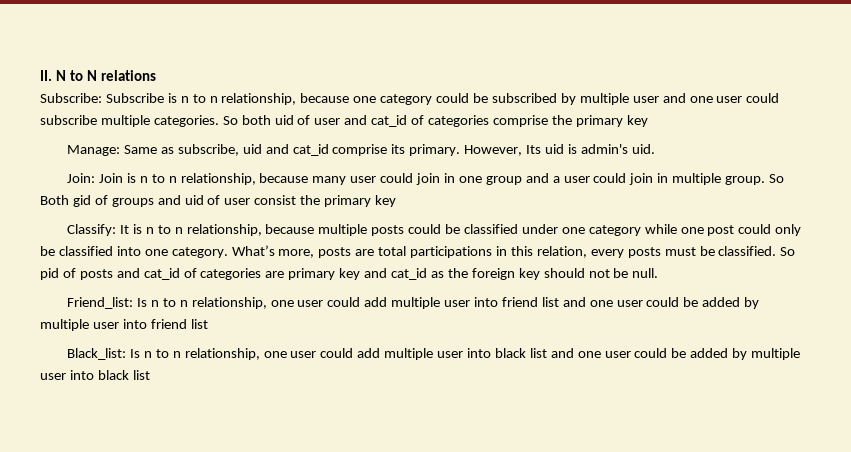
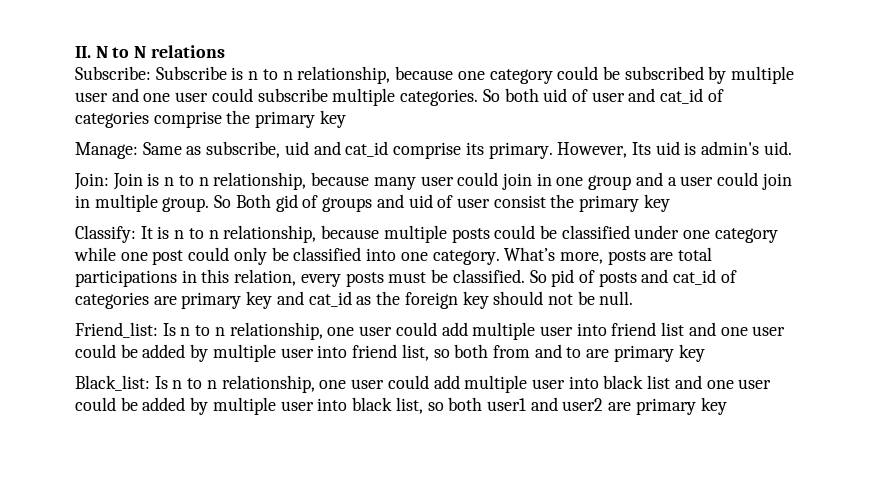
- Friend_list: Is n to n relationship, one user could add multiple user into friend list and one user could be added by multiple user into friend list
+ Friend_list: Is n to n relationship, one user could add multiple user into friend list and one user could be added by multiple user into friend list, so both from and to are primary key
- Black_list: Is n to n relationship, one user could add multiple user into black list and one user could be added by multiple user into black list
+ Black_list: Is n to n relationship, one user could add multiple user into black list and one user could be added by multiple user into black list, so both user1 and user2 are primary key

